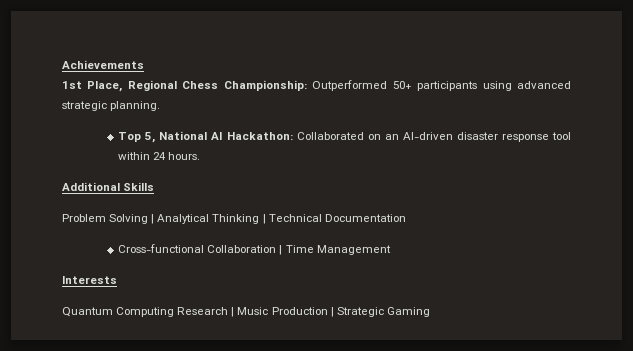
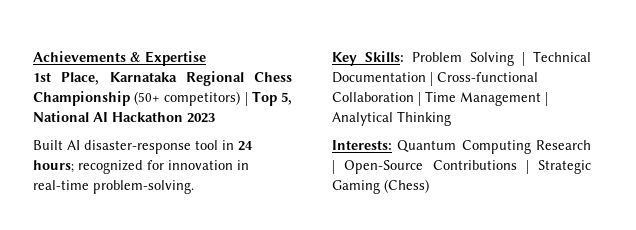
- Achievements
+ Achievements & Expertise
- 1st Place, Regional Chess Championship: Outperformed 50+ participants using advanced strategic planning.
- Top 5, National AI Hackathon: Collaborated on an AI-driven disaster response tool within 24 hours.
- Additional Skills
- Problem Solving | Analytical Thinking | Technical Documentation
- Cross-functional Collaboration | Time Management
- Interests
- Quantum Computing Research | Music Production | Strategic Gaming
+ 1st Place, Karnataka Regional Chess Championship (50+ competitors) | Top 5, National AI Hackathon 2023
+ Built AI disaster-response tool in 24 hours; recognized for innovation in real-time problem-solving.
+ Key Skills: Problem Solving | Technical Documentation | Cross-functional Collaboration | Time Management | Analytical Thinking
+ Interests: Quantum Computing Research | Open-Source Contributions | Strategic Gaming (Chess)

